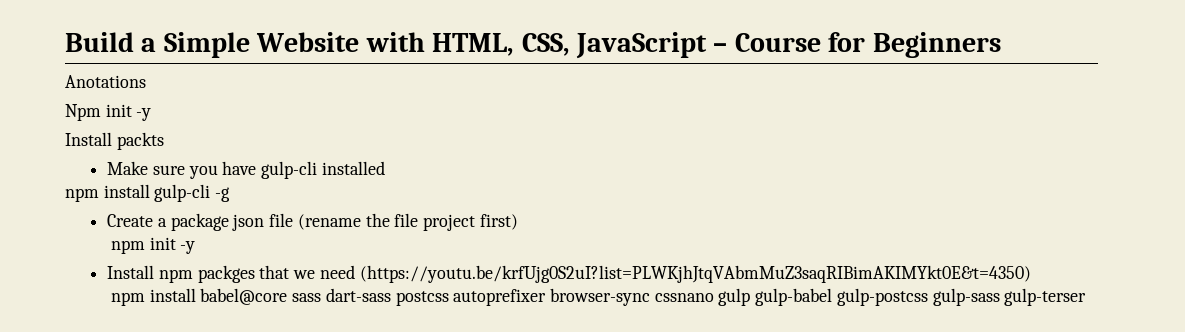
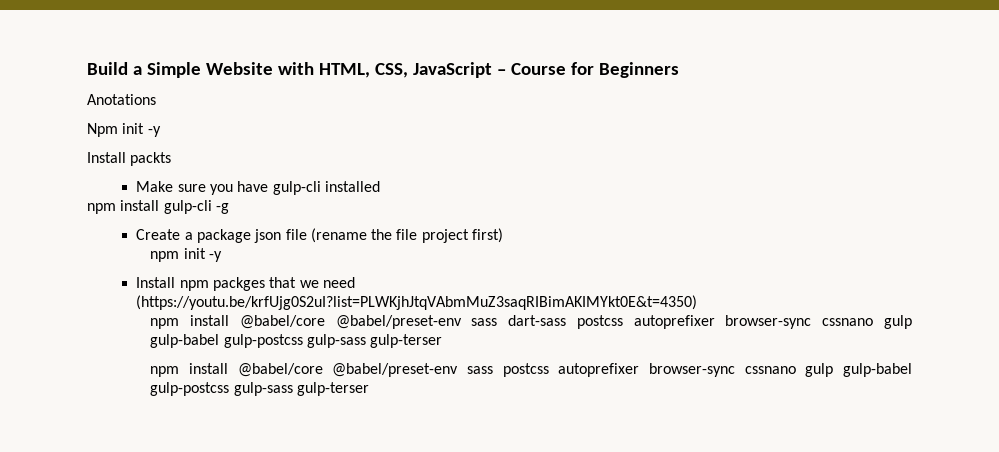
- npm install babel@core sass dart-sass postcss autoprefixer browser-sync cssnano gulp gulp-babel gulp-postcss gulp-sass gulp-terser
+ npm install @babel/core @babel/preset-env sass dart-sass postcss autoprefixer browser-sync cssnano gulp gulp-babel gulp-postcss gulp-sass gulp-terser
+ npm install @babel/core @babel/preset-env sass postcss autoprefixer browser-sync cssnano gulp gulp-babel gulp-postcss gulp-sass gulp-terser

